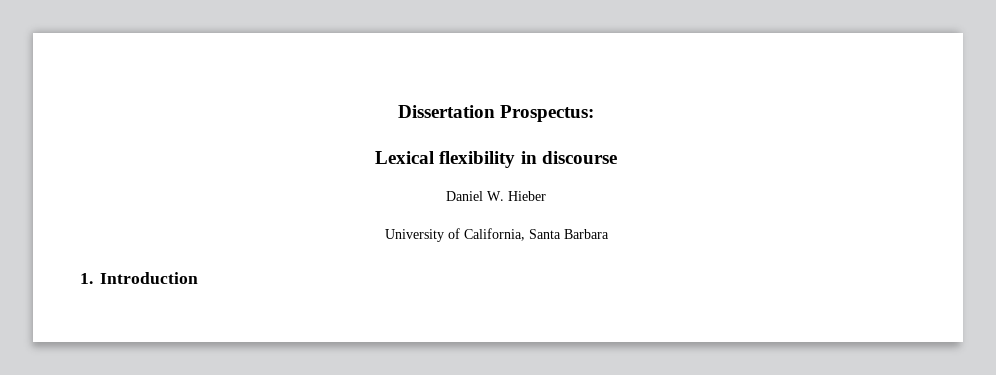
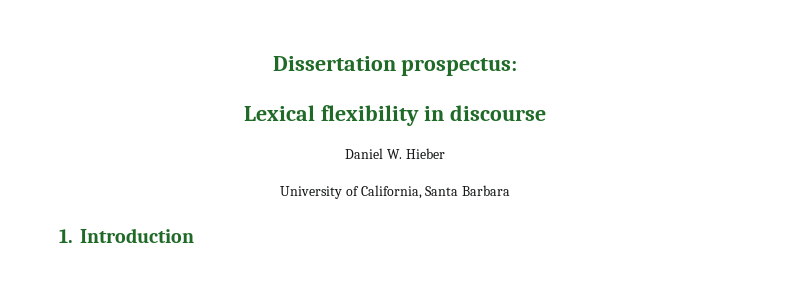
- Dissertation Prospectus:
+ Dissertation prospectus:

